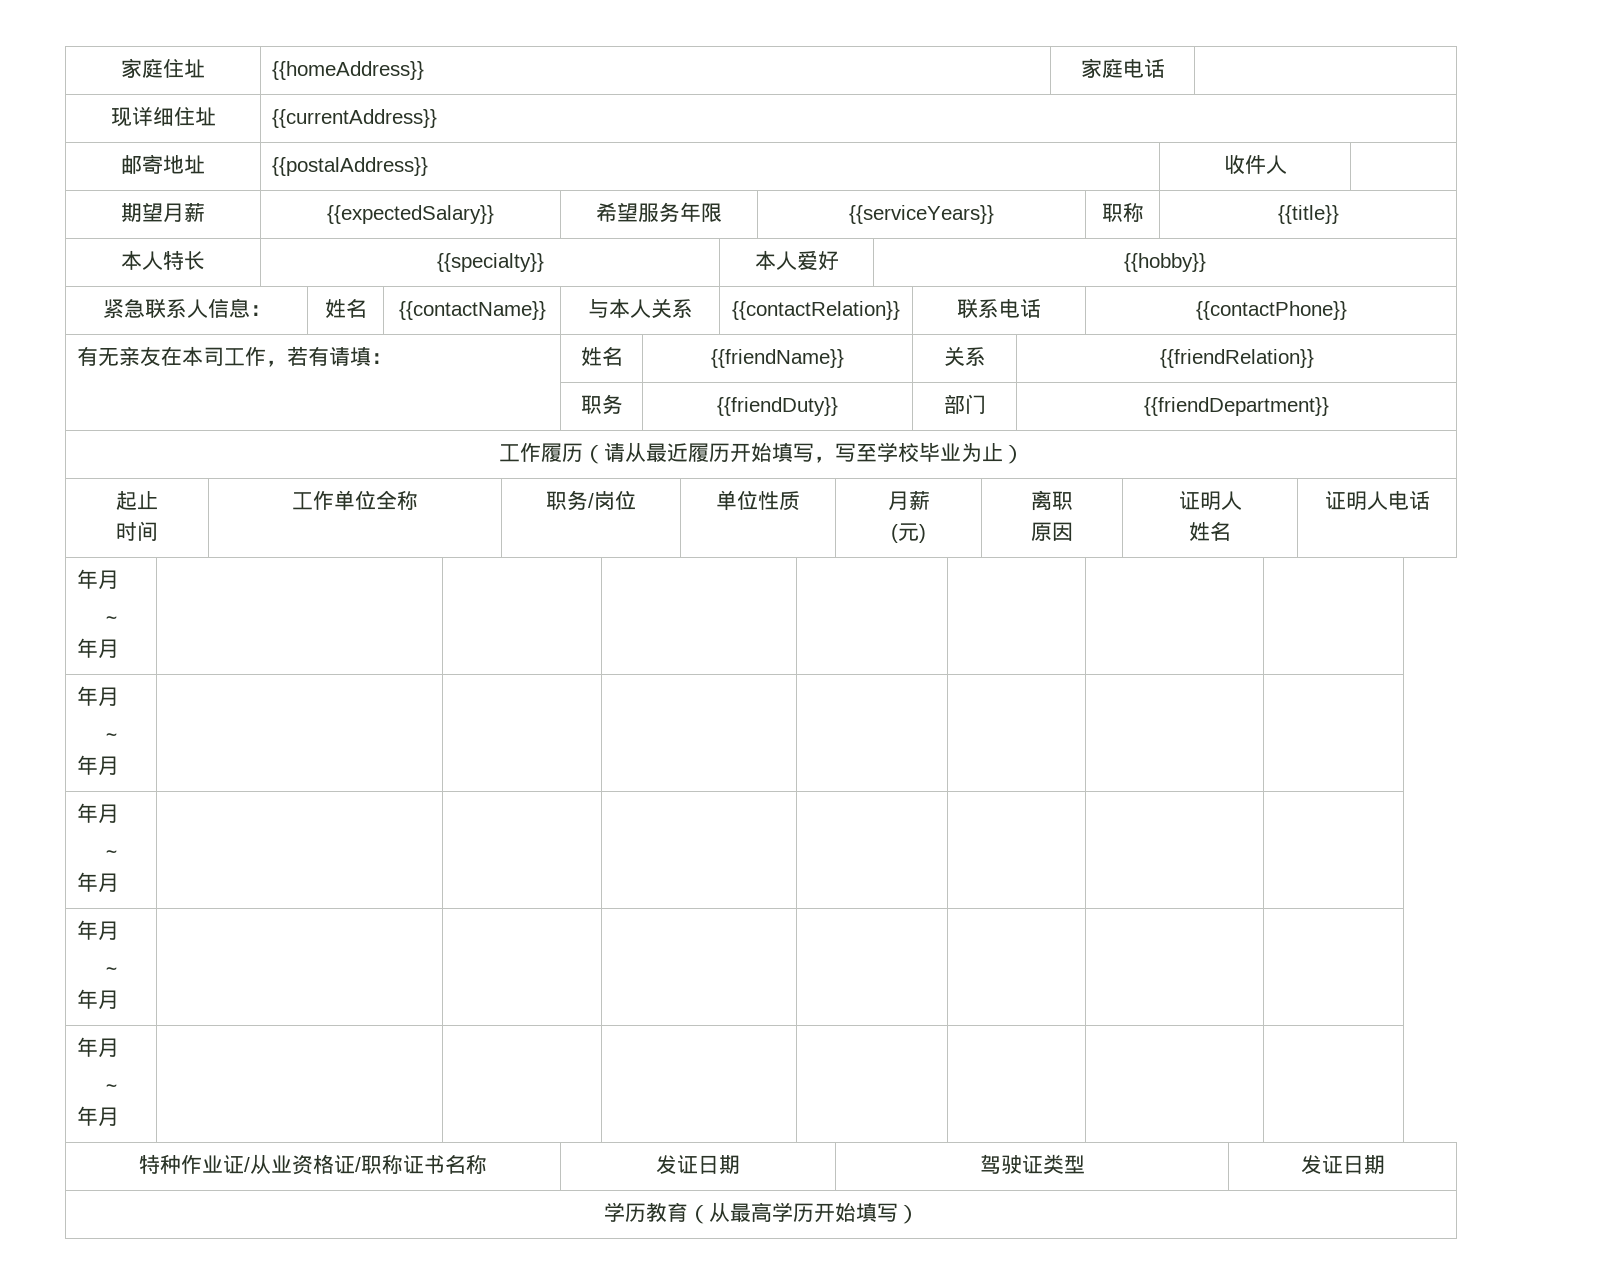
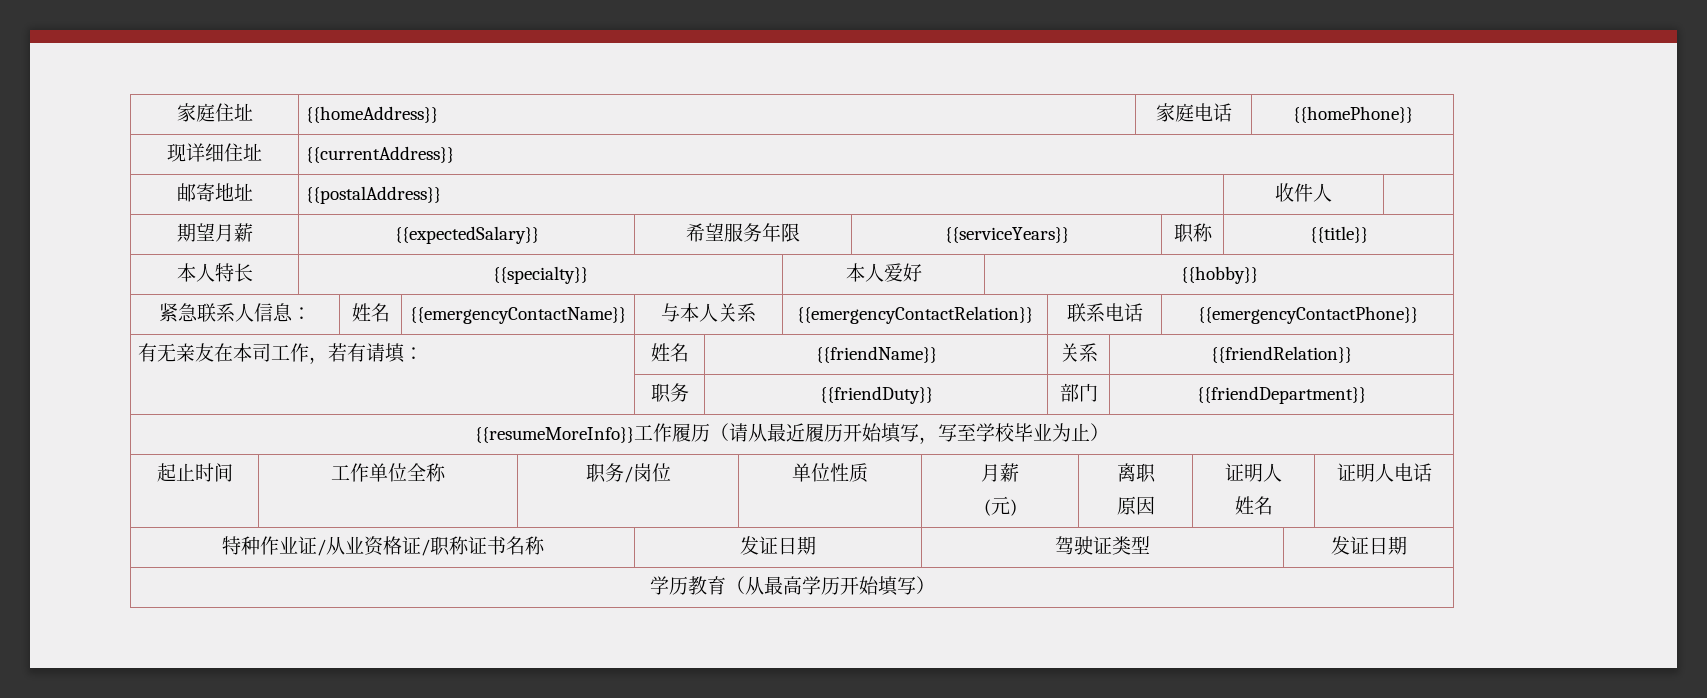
- 家庭住址 | {{homeAddress}} | 家庭电话 |
+ 家庭住址 | {{homeAddress}} | 家庭电话 | {{homePhone}}
- 紧急联系人信息： | 姓名 | {{contactName}} | 与本人关系 | {{contactRelation}} | 联系电话 | {{contactPhone}}
+ 紧急联系人信息： | 姓名 | {{emergencyContactName}} | 与本人关系 | {{emergencyContactRelation}} | 联系电话 | {{emergencyContactPhone}}
- 工作履历（请从最近履历开始填写，写至学校毕业为止）
+ {{resumeMoreInfo}}工作履历（请从最近履历开始填写，写至学校毕业为止）
- 起止
- 时间 | 工作单位全称 | 职务/岗位 | 单位性质 | 月薪
+ 起止时间 | 工作单位全称 | 职务/岗位 | 单位性质 | 月薪
  (元) | 离职
  原因 | 证明人
  姓名 | 证明人电话
- 年月
- ～
- 年月 | | | | | | |
- 年月
- ～
- 年月 | | | | | | |
- 年月
- ～
- 年月 | | | | | | |
- 年月
- ～
- 年月 | | | | | | |
- 年月
- ～
- 年月 | | | | | | |

